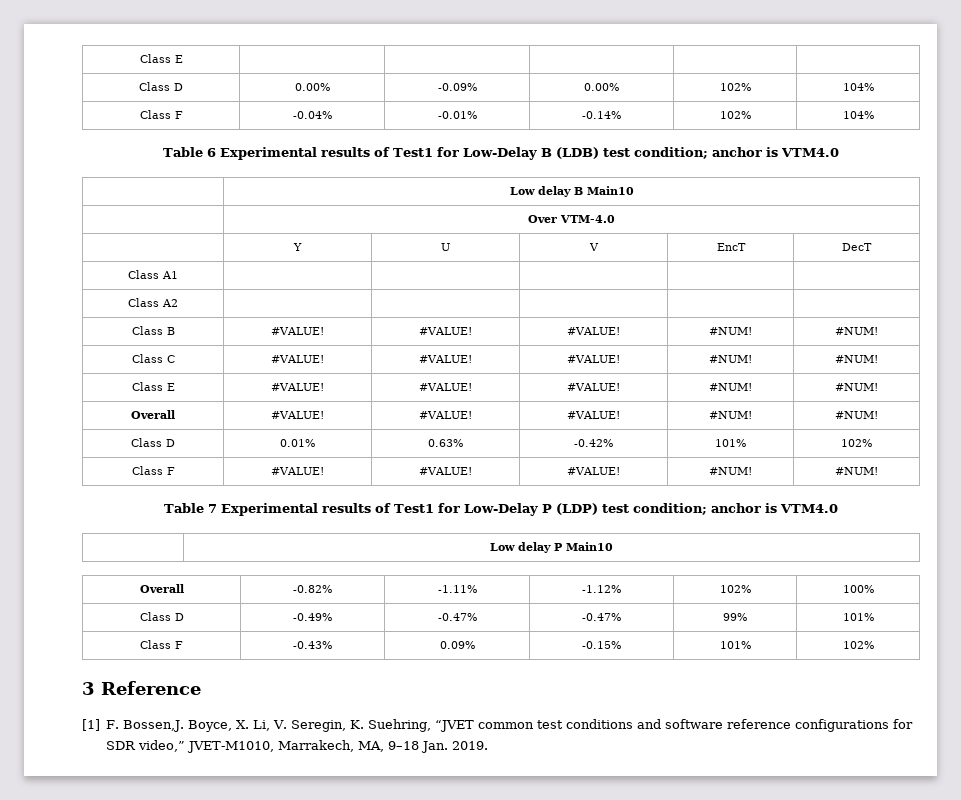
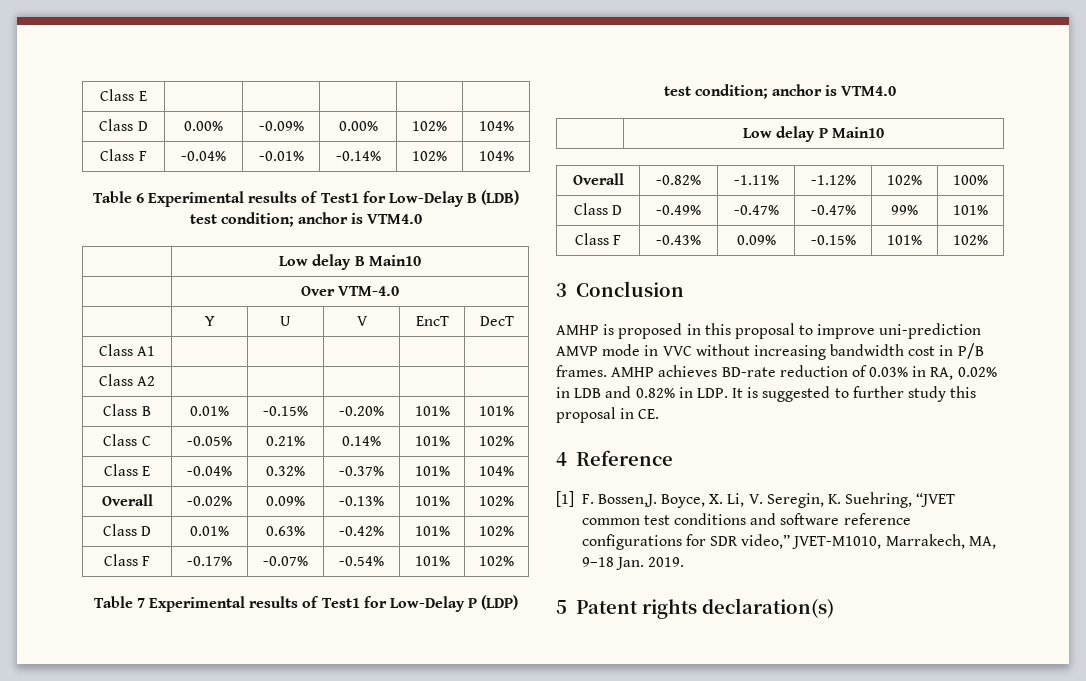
- Class B | #VALUE! | #VALUE! | #VALUE! | #NUM! | #NUM!
- Class C | #VALUE! | #VALUE! | #VALUE! | #NUM! | #NUM!
- Class E | #VALUE! | #VALUE! | #VALUE! | #NUM! | #NUM!
- Overall | #VALUE! | #VALUE! | #VALUE! | #NUM! | #NUM!
+ Class B | 0.01% | -0.15% | -0.20% | 101% | 101%
+ Class C | -0.05% | 0.21% | 0.14% | 101% | 102%
+ Class E | -0.04% | 0.32% | -0.37% | 101% | 104%
+ Overall | -0.02% | 0.09% | -0.13% | 101% | 102%
- Class F | #VALUE! | #VALUE! | #VALUE! | #NUM! | #NUM!
+ Class F | -0.17% | -0.07% | -0.54% | 101% | 102%
- 3 Reference
+ 3 Conclusion
+ AMHP is proposed in this proposal to improve uni-prediction AMVP mode in VVC without increasing bandwidth cost in P/B frames. AMHP achieves BD-rate reduction of 0.03% in RA, 0.02% in LDB and 0.82% in LDP. It is suggested to further study this proposal in CE.
+ 4 Reference
+ 5 Patent rights declaration(s)

